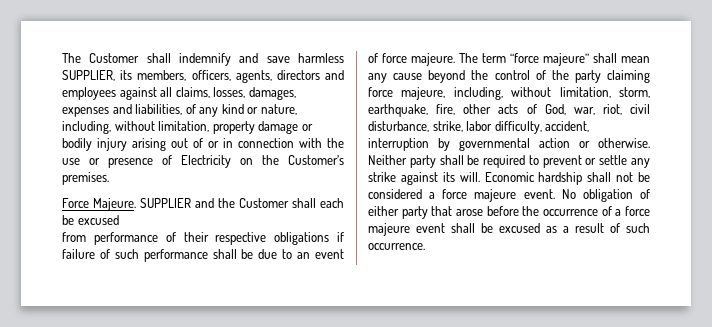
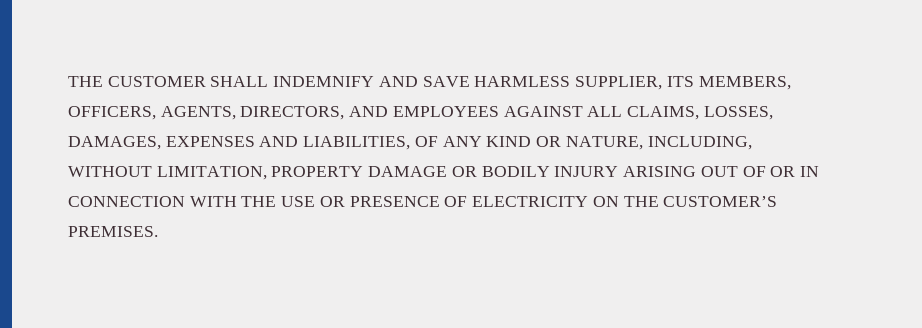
- The Customer shall indemnify and save harmless SUPPLIER, its members, officers, agents, directors and employees against all claims, losses, damages, expenses and liabilities, of any kind or nature, including, without limitation, property damage or bodily injury arising out of or in connection with the use or presence of Electricity on the Customer’s premises.
- Force Majeure. SUPPLIER and the Customer shall each be excused
- from performance of their respective obligations if failure of such performance shall be due to an event of force majeure. The term “force majeure” shall mean any cause beyond the control of the party claiming force majeure, including, without limitation, storm, earthquake, fire, other acts of God, war, riot, civil disturbance, strike, labor difficulty, accident, interruption by governmental action or otherwise. Neither party shall be required to prevent or settle any strike against its will. Economic hardship shall not be considered a force majeure event. No obligation of either party that arose before the occurrence of a force majeure event shall be excused as a result of such occurrence.
+ THE CUSTOMER SHALL INDEMNIFY AND SAVE HARMLESS SUPPLIER, ITS MEMBERS, OFFICERS, AGENTS, DIRECTORS, AND EMPLOYEES AGAINST ALL CLAIMS, LOSSES, DAMAGES, EXPENSES AND LIABILITIES, OF ANY KIND OR NATURE, INCLUDING, WITHOUT LIMITATION, PROPERTY DAMAGE OR BODILY INJURY ARISING OUT OF OR IN CONNECTION WITH THE USE OR PRESENCE OF ELECTRICITY ON THE CUSTOMER’S PREMISES.

